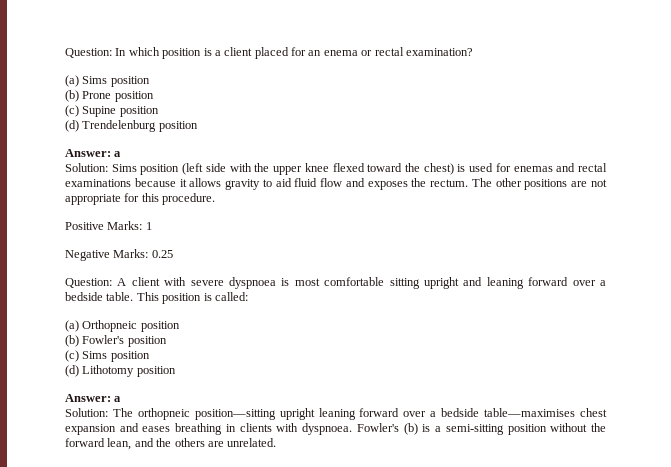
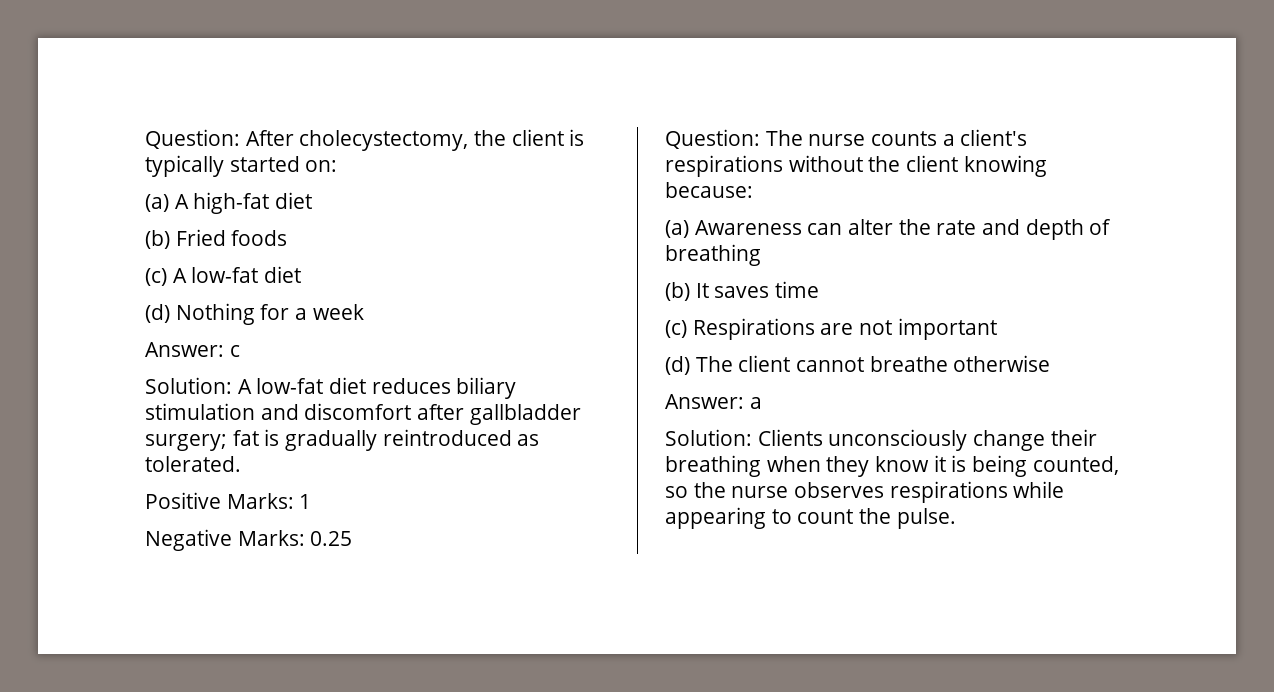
- Question: In which position is a client placed for an enema or rectal examination?
- (a) Sims position
- (b) Prone position
- (c) Supine position
- (d) Trendelenburg position
- Answer: a
- Solution: Sims position (left side with the upper knee flexed toward the chest) is used for enemas and rectal examinations because it allows gravity to aid fluid flow and exposes the rectum. The other positions are not appropriate for this procedure.
+ Question: After cholecystectomy, the client is typically started on:
+ (a) A high-fat diet
+ (b) Fried foods
+ (c) A low-fat diet
+ (d) Nothing for a week
+ Answer: c
+ Solution: A low-fat diet reduces biliary stimulation and discomfort after gallbladder surgery; fat is gradually reintroduced as tolerated.
- Question: A client with severe dyspnoea is most comfortable sitting upright and leaning forward over a bedside table. This position is called:
- (a) Orthopneic position
- (b) Fowler's position
- (c) Sims position
- (d) Lithotomy position
+ Question: The nurse counts a client's respirations without the client knowing because:
+ (a) Awareness can alter the rate and depth of breathing
+ (b) It saves time
+ (c) Respirations are not important
+ (d) The client cannot breathe otherwise
  Answer: a
- Solution: The orthopneic position—sitting upright leaning forward over a bedside table—maximises chest expansion and eases breathing in clients with dyspnoea. Fowler's (b) is a semi-sitting position without the forward lean, and the others are unrelated.
+ Solution: Clients unconsciously change their breathing when they know it is being counted, so the nurse observes respirations while appearing to count the pulse.

